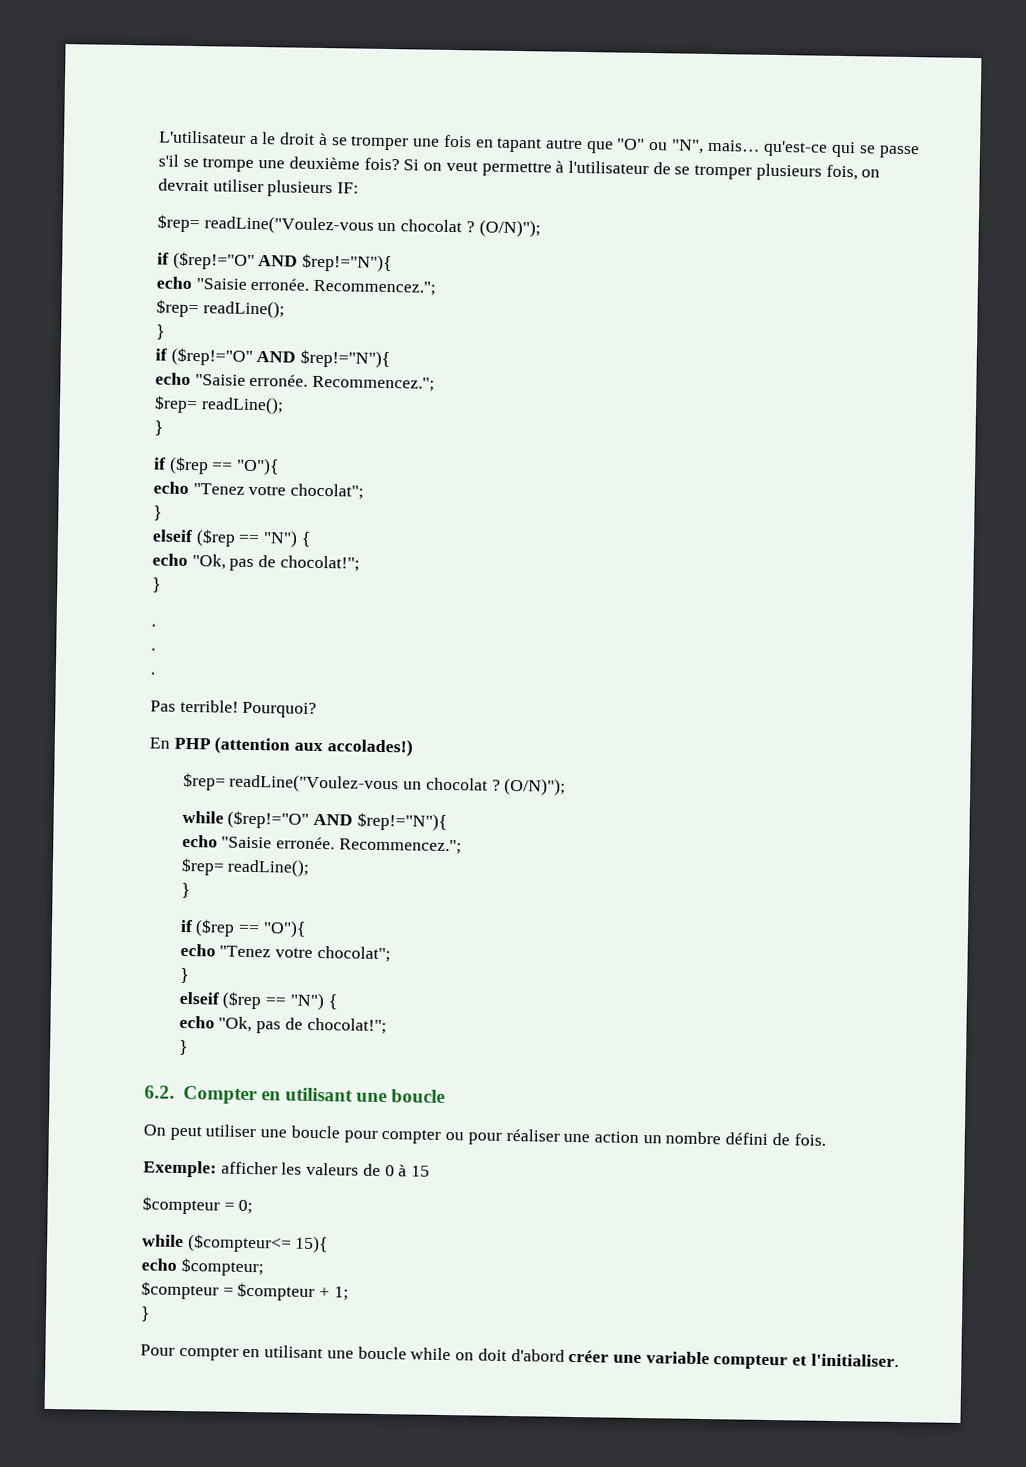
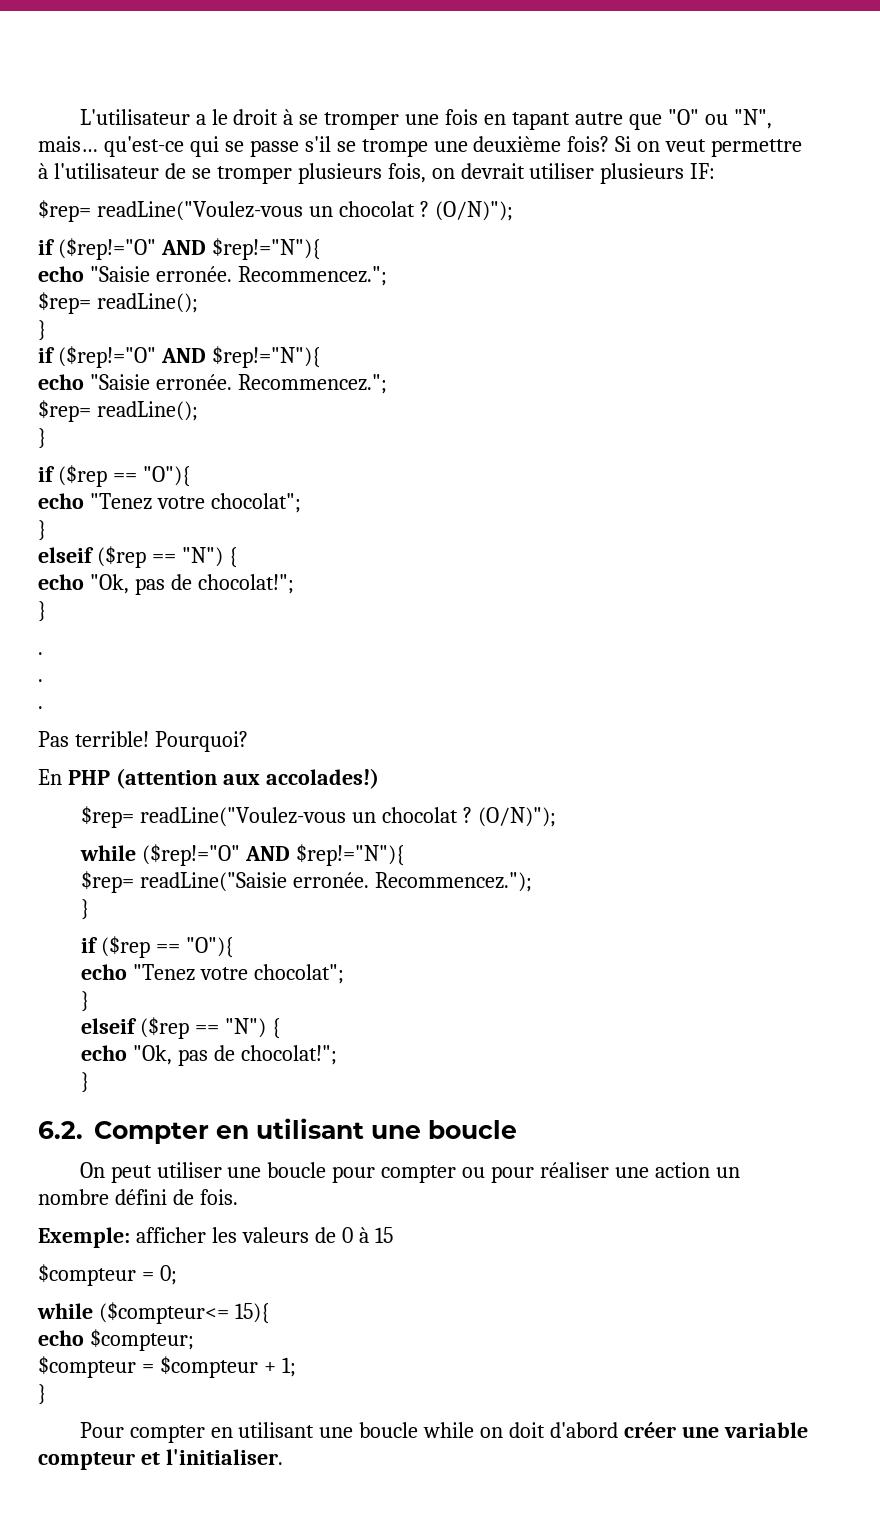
  while ($rep!="O" AND $rep!="N"){
- echo "Saisie erronée. Recommencez.";
- $rep= readLine();
+ $rep= readLine("Saisie erronée. Recommencez.");

